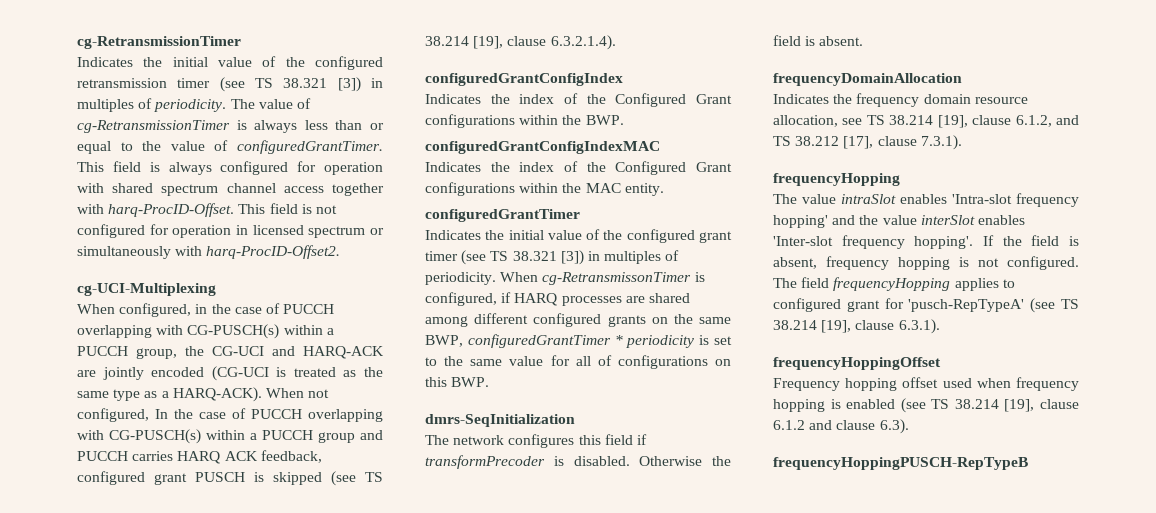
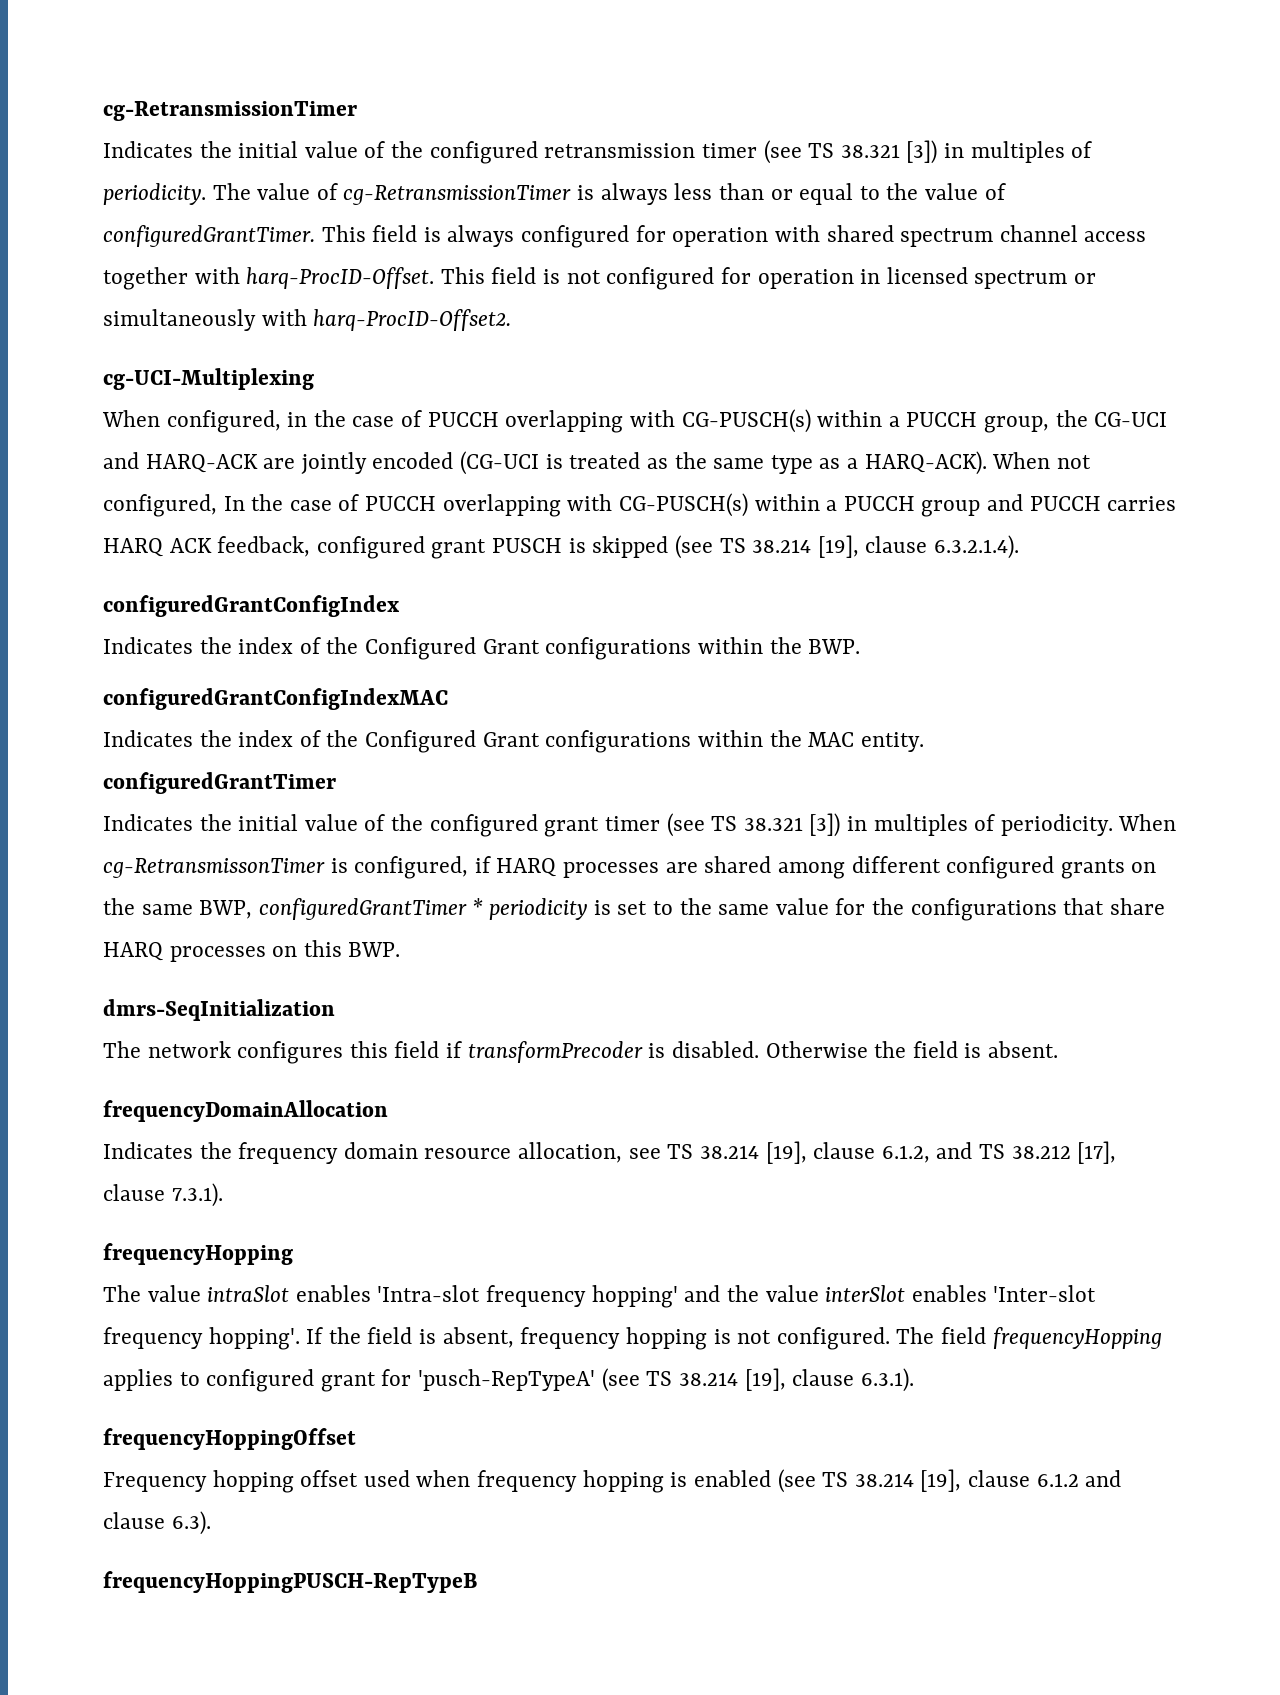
- When cg-RetransmissonTimer is configured, if HARQ processes are shared among different configured grants on the same BWP, configuredGrantTimer * periodicity is set to the same value for all of configurations on this BWP.
+ When cg-RetransmissonTimer is configured, if HARQ processes are shared among different configured grants on the same BWP, configuredGrantTimer * periodicity is set to the same value for the configurations that share HARQ processes on this BWP.

